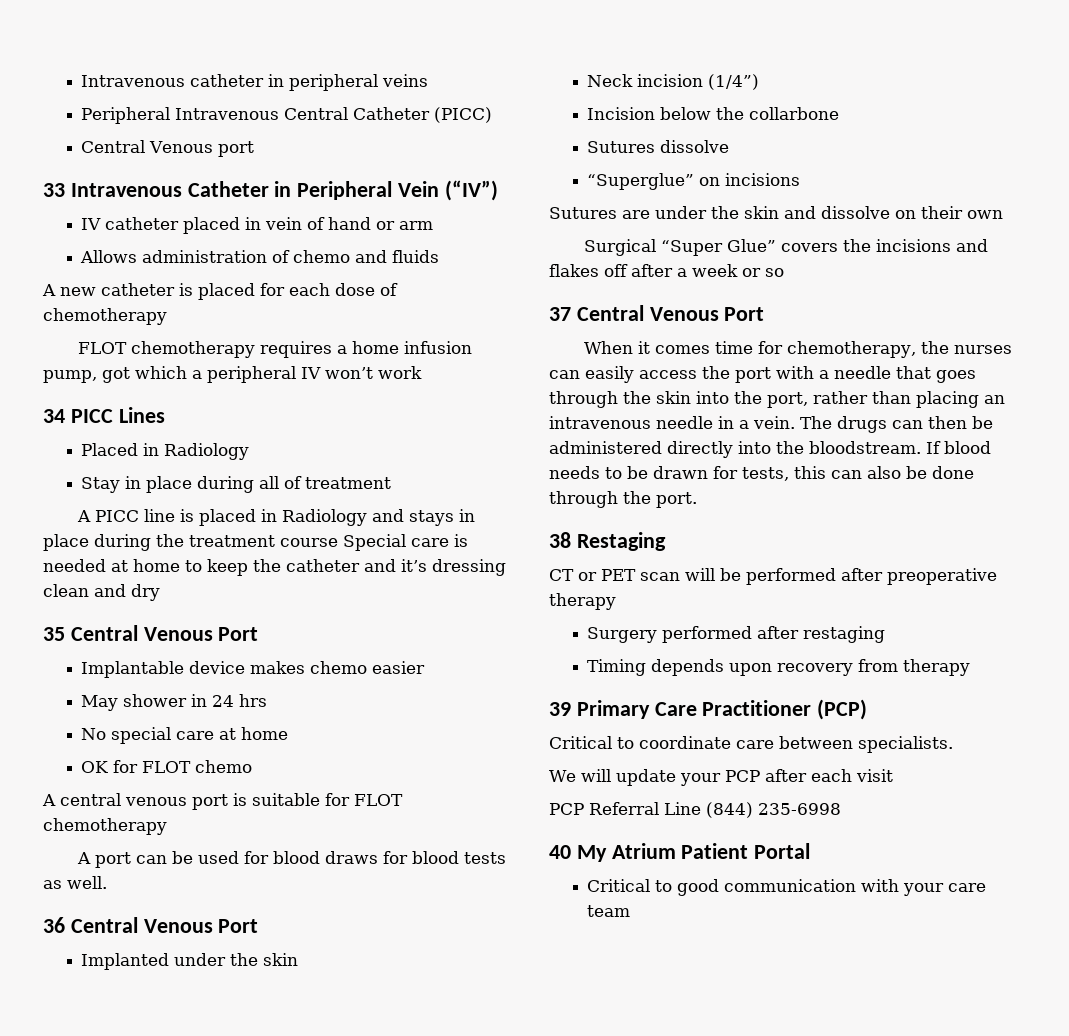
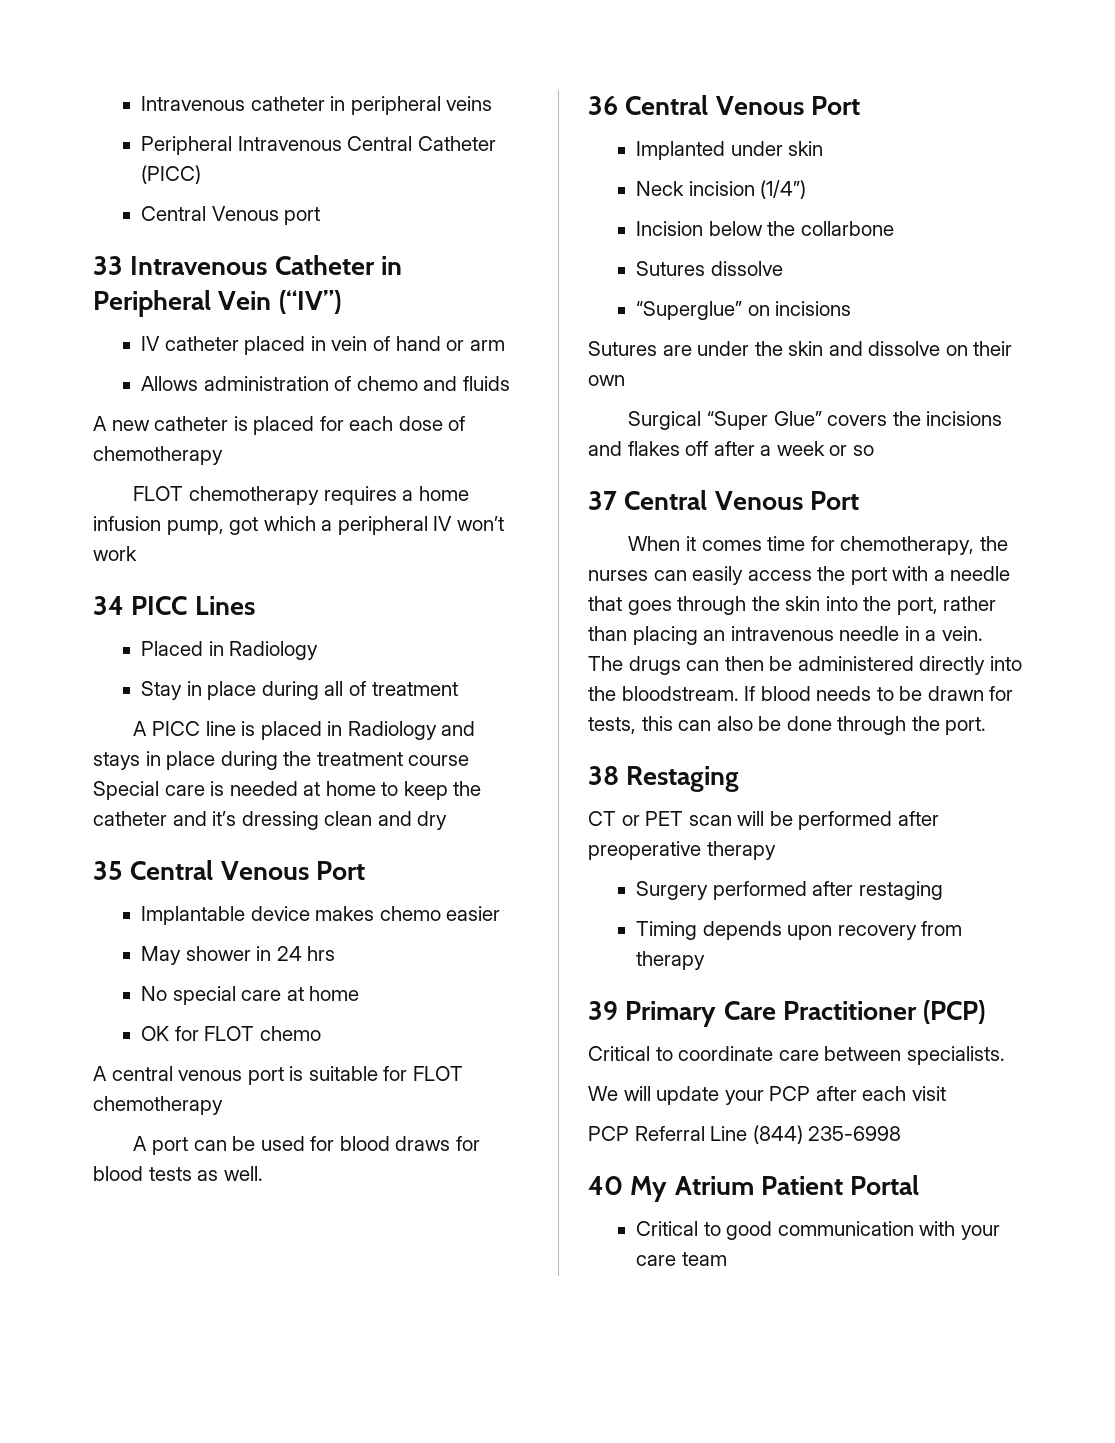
- Implanted under the skin
+ Implanted under skin

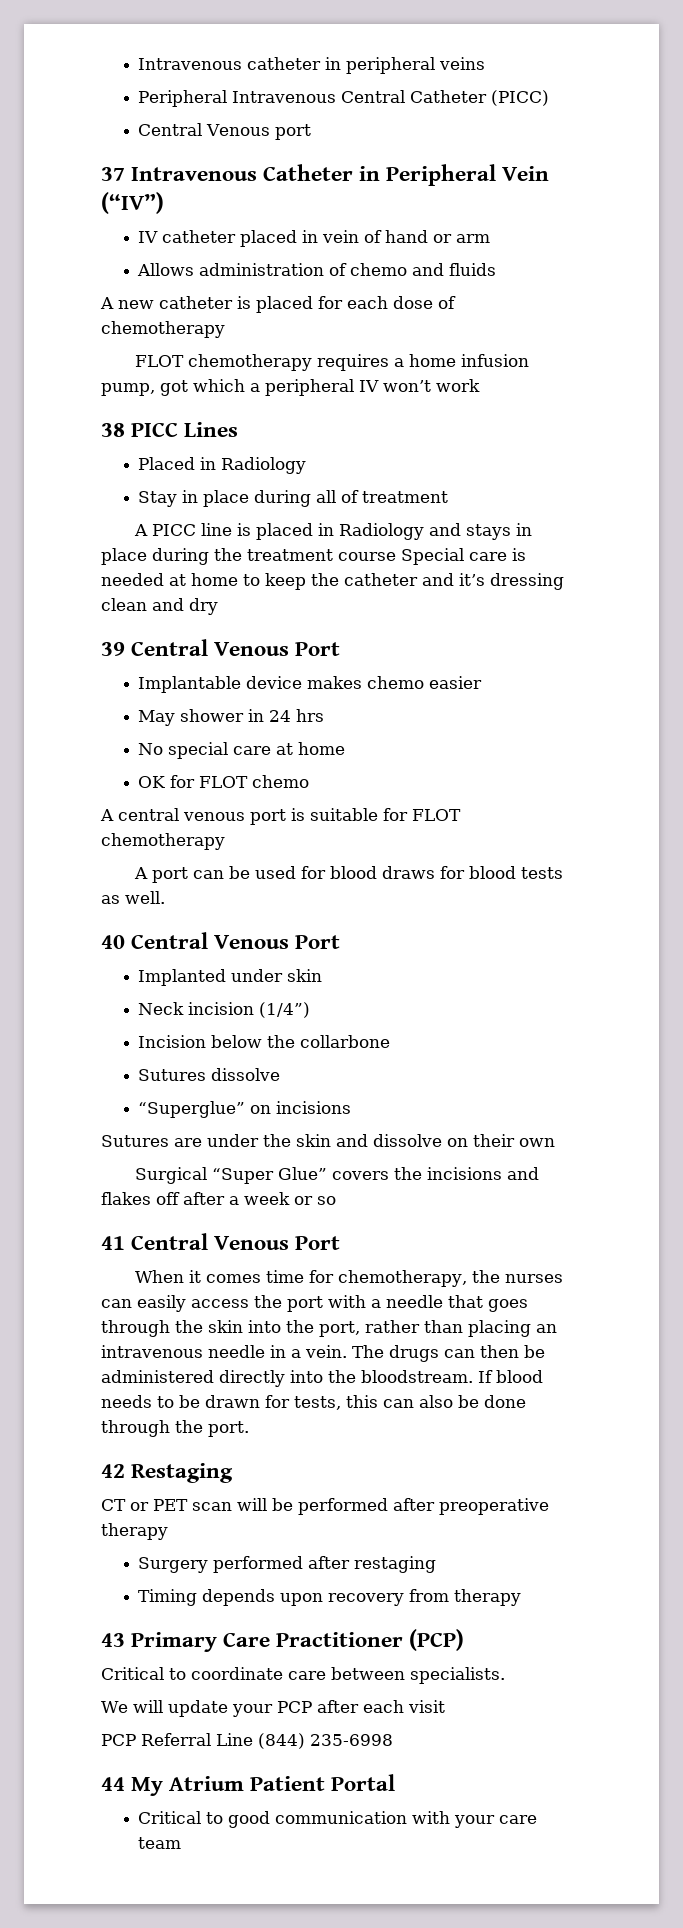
- 33 Intravenous Catheter in Peripheral Vein (“IV”)
+ 37 Intravenous Catheter in Peripheral Vein (“IV”)
- 34 PICC Lines
+ 38 PICC Lines
- 35 Central Venous Port
+ 39 Central Venous Port
- 36 Central Venous Port
+ 40 Central Venous Port
- 37 Central Venous Port
+ 41 Central Venous Port
- 38 Restaging
+ 42 Restaging
- 39 Primary Care Practitioner (PCP)
+ 43 Primary Care Practitioner (PCP)
- 40 My Atrium Patient Portal
+ 44 My Atrium Patient Portal

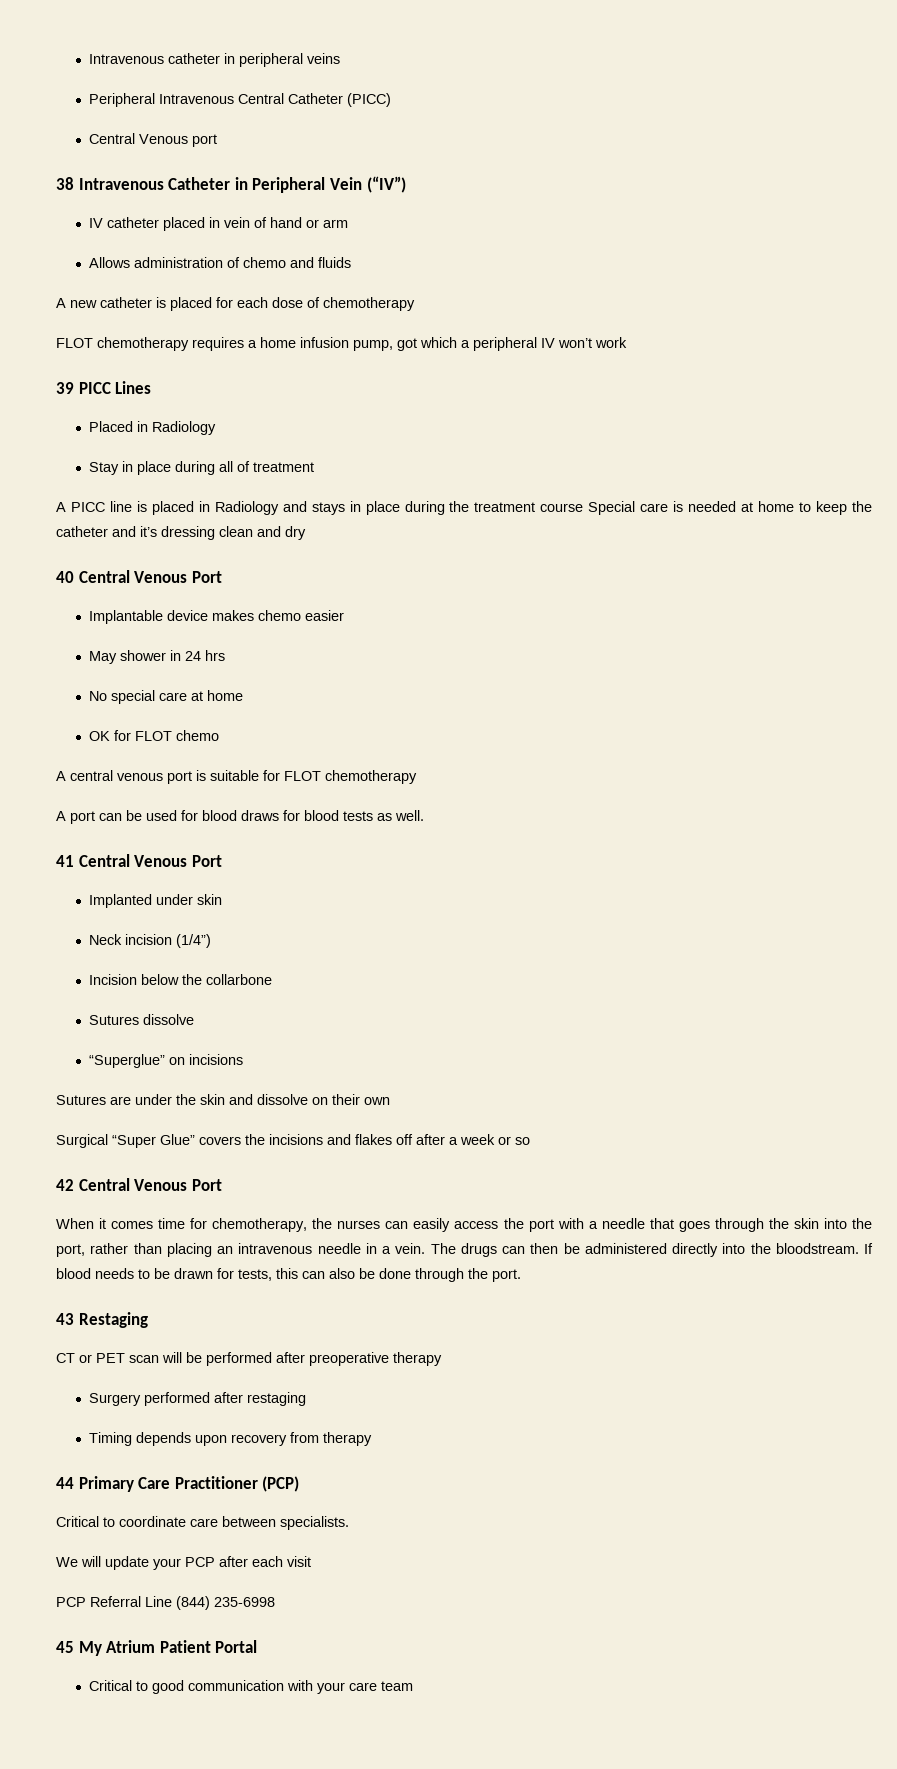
- 37 Intravenous Catheter in Peripheral Vein (“IV”)
+ 38 Intravenous Catheter in Peripheral Vein (“IV”)
- 38 PICC Lines
+ 39 PICC Lines
- 39 Central Venous Port
+ 40 Central Venous Port
- 40 Central Venous Port
+ 41 Central Venous Port
- 41 Central Venous Port
+ 42 Central Venous Port
- 42 Restaging
+ 43 Restaging
- 43 Primary Care Practitioner (PCP)
+ 44 Primary Care Practitioner (PCP)
- 44 My Atrium Patient Portal
+ 45 My Atrium Patient Portal

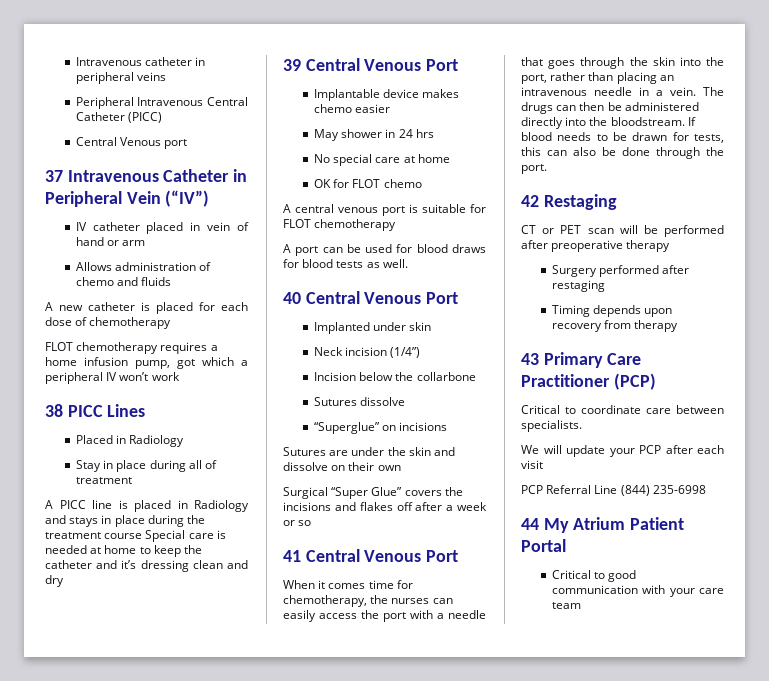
- 38 Intravenous Catheter in Peripheral Vein (“IV”)
+ 37 Intravenous Catheter in Peripheral Vein (“IV”)
- 39 PICC Lines
+ 38 PICC Lines
- 40 Central Venous Port
+ 39 Central Venous Port
- 41 Central Venous Port
+ 40 Central Venous Port
- 42 Central Venous Port
+ 41 Central Venous Port
- 43 Restaging
+ 42 Restaging
- 44 Primary Care Practitioner (PCP)
+ 43 Primary Care Practitioner (PCP)
- 45 My Atrium Patient Portal
+ 44 My Atrium Patient Portal

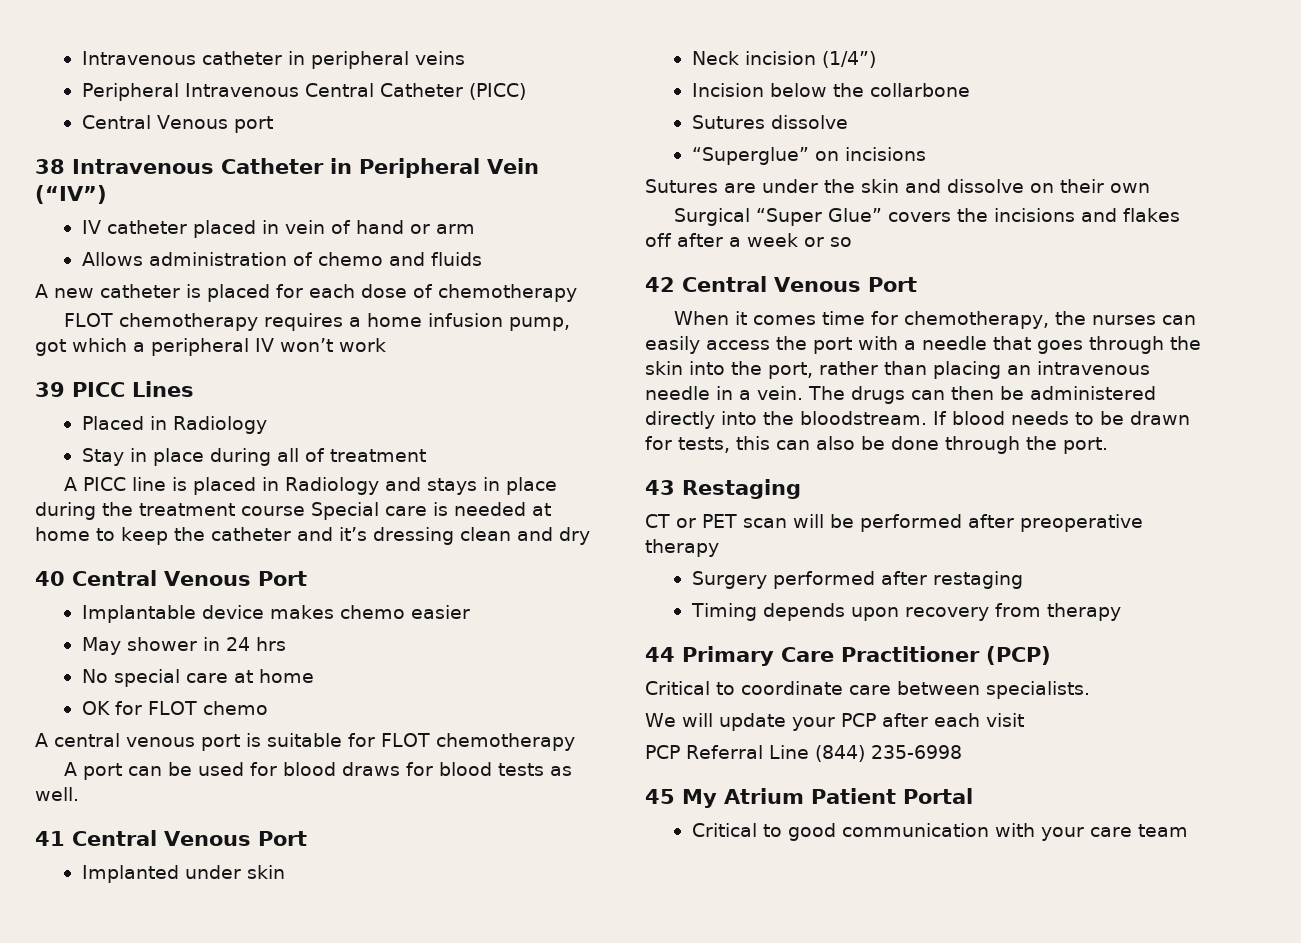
- 37 Intravenous Catheter in Peripheral Vein (“IV”)
+ 38 Intravenous Catheter in Peripheral Vein (“IV”)
- 38 PICC Lines
+ 39 PICC Lines
- 39 Central Venous Port
+ 40 Central Venous Port
- 40 Central Venous Port
+ 41 Central Venous Port
- 41 Central Venous Port
+ 42 Central Venous Port
- 42 Restaging
+ 43 Restaging
- 43 Primary Care Practitioner (PCP)
+ 44 Primary Care Practitioner (PCP)
- 44 My Atrium Patient Portal
+ 45 My Atrium Patient Portal

